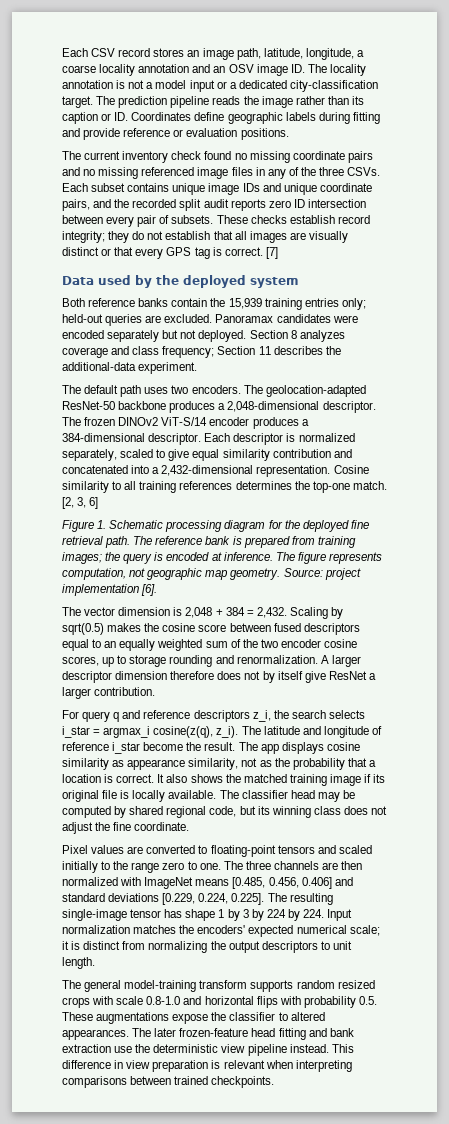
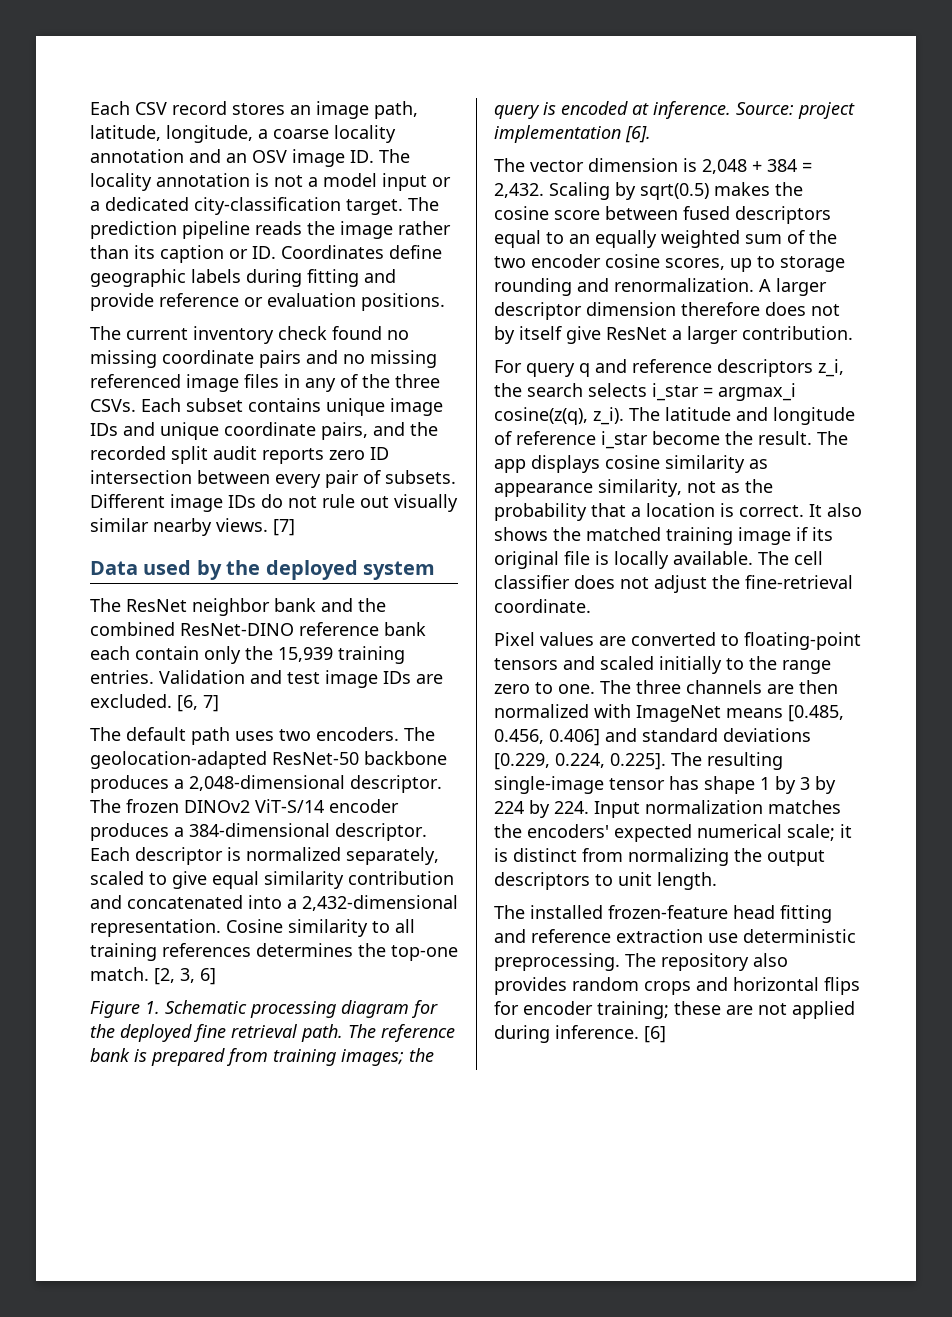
- These checks establish record integrity; they do not establish that all images are visually distinct or that every GPS tag is correct.
+ Different image IDs do not rule out visually similar nearby views.
- Both reference banks contain the 15,939 training entries only; held-out queries are excluded. Panoramax candidates were encoded separately but not deployed. Section 8 analyzes coverage and class frequency; Section 11 describes the additional-data experiment.
+ The ResNet neighbor bank and the combined ResNet-DINO reference bank each contain only the 15,939 training entries. Validation and test image IDs are excluded. [6, 7]
- The figure represents computation, not geographic map geometry.
- The classifier head may be computed by shared regional code, but its winning class does not adjust the fine coordinate.
+ The cell classifier does not adjust the fine-retrieval coordinate.
- The general model-training transform supports random resized crops with scale 0.8-1.0 and horizontal flips with probability 0.5. These augmentations expose the classifier to altered appearances. The later frozen-feature head fitting and bank extraction use the deterministic view pipeline instead. This difference in view preparation is relevant when interpreting comparisons between trained checkpoints.
+ The installed frozen-feature head fitting and reference extraction use deterministic preprocessing. The repository also provides random crops and horizontal flips for encoder training; these are not applied during inference. [6]

